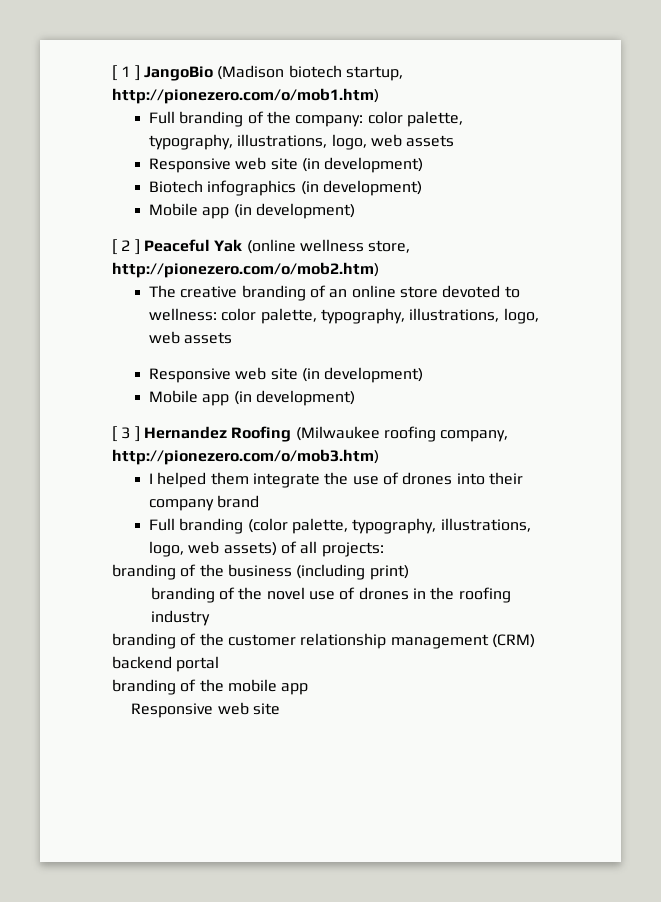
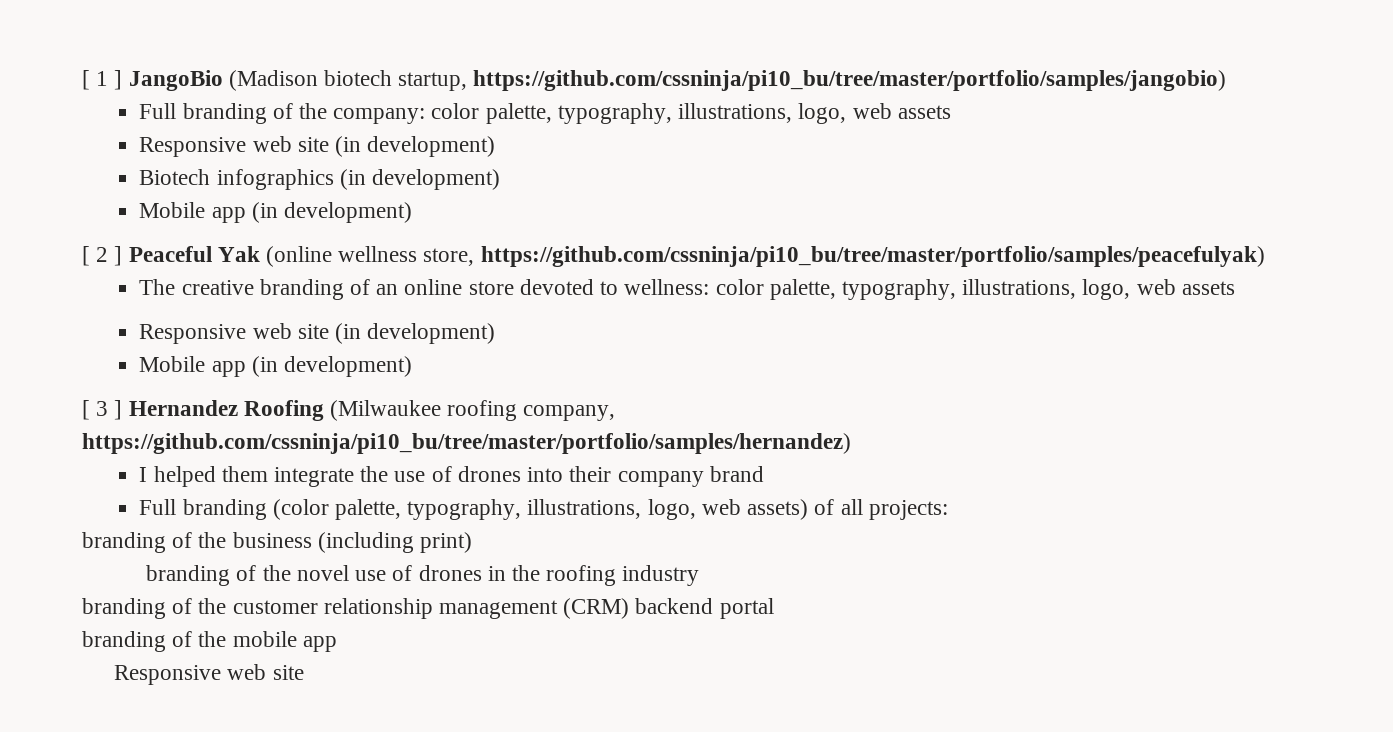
- [ 1 ] JangoBio (Madison biotech startup, http://pionezero.com/o/mob1.htm)
+ [ 1 ] JangoBio (Madison biotech startup, https://github.com/cssninja/pi10_bu/tree/master/portfolio/samples/jangobio)
- [ 2 ] Peaceful Yak (online wellness store, http://pionezero.com/o/mob2.htm)
+ [ 2 ] Peaceful Yak (online wellness store, https://github.com/cssninja/pi10_bu/tree/master/portfolio/samples/peacefulyak)
- [ 3 ] Hernandez Roofing (Milwaukee roofing company, http://pionezero.com/o/mob3.htm)
+ [ 3 ] Hernandez Roofing (Milwaukee roofing company, https://github.com/cssninja/pi10_bu/tree/master/portfolio/samples/hernandez)

